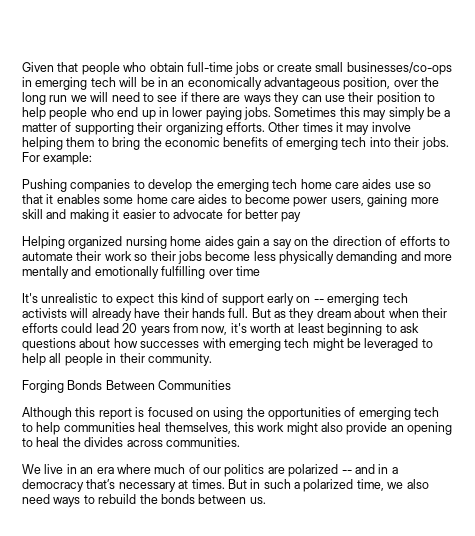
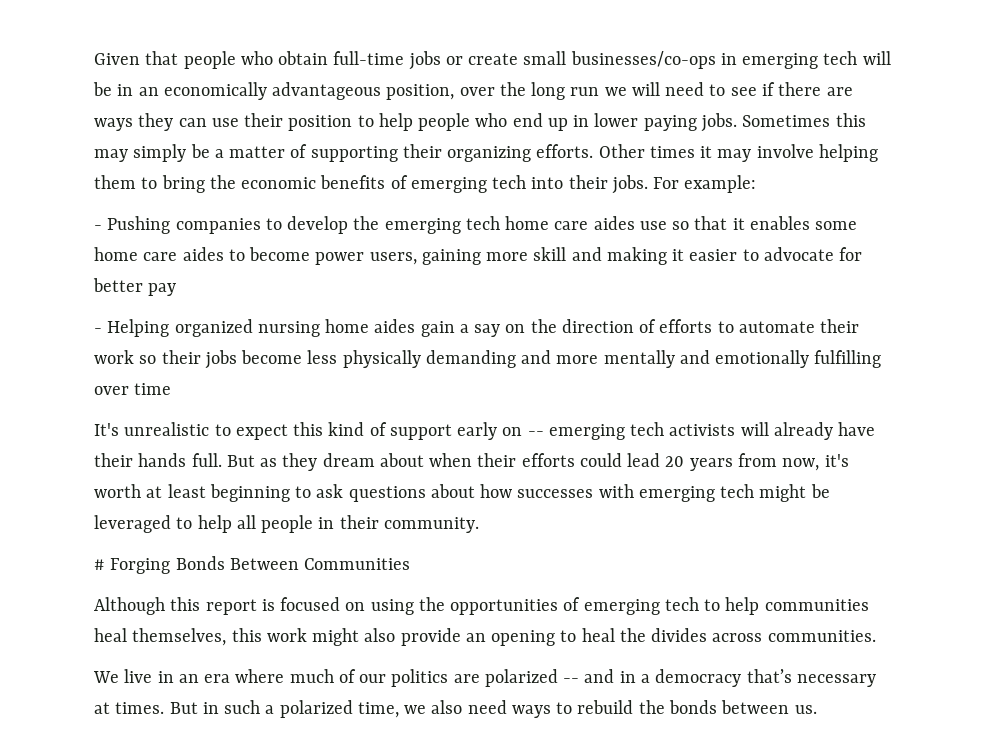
- Pushing companies to develop the emerging tech home care aides use so that it enables some home care aides to become power users, gaining more skill and making it easier to advocate for better pay
+ - Pushing companies to develop the emerging tech home care aides use so that it enables some home care aides to become power users, gaining more skill and making it easier to advocate for better pay
- Helping organized nursing home aides gain a say on the direction of efforts to automate their work so their jobs become less physically demanding and more mentally and emotionally fulfilling over time
+ - Helping organized nursing home aides gain a say on the direction of efforts to automate their work so their jobs become less physically demanding and more mentally and emotionally fulfilling over time
- Forging Bonds Between Communities
+ # Forging Bonds Between Communities

